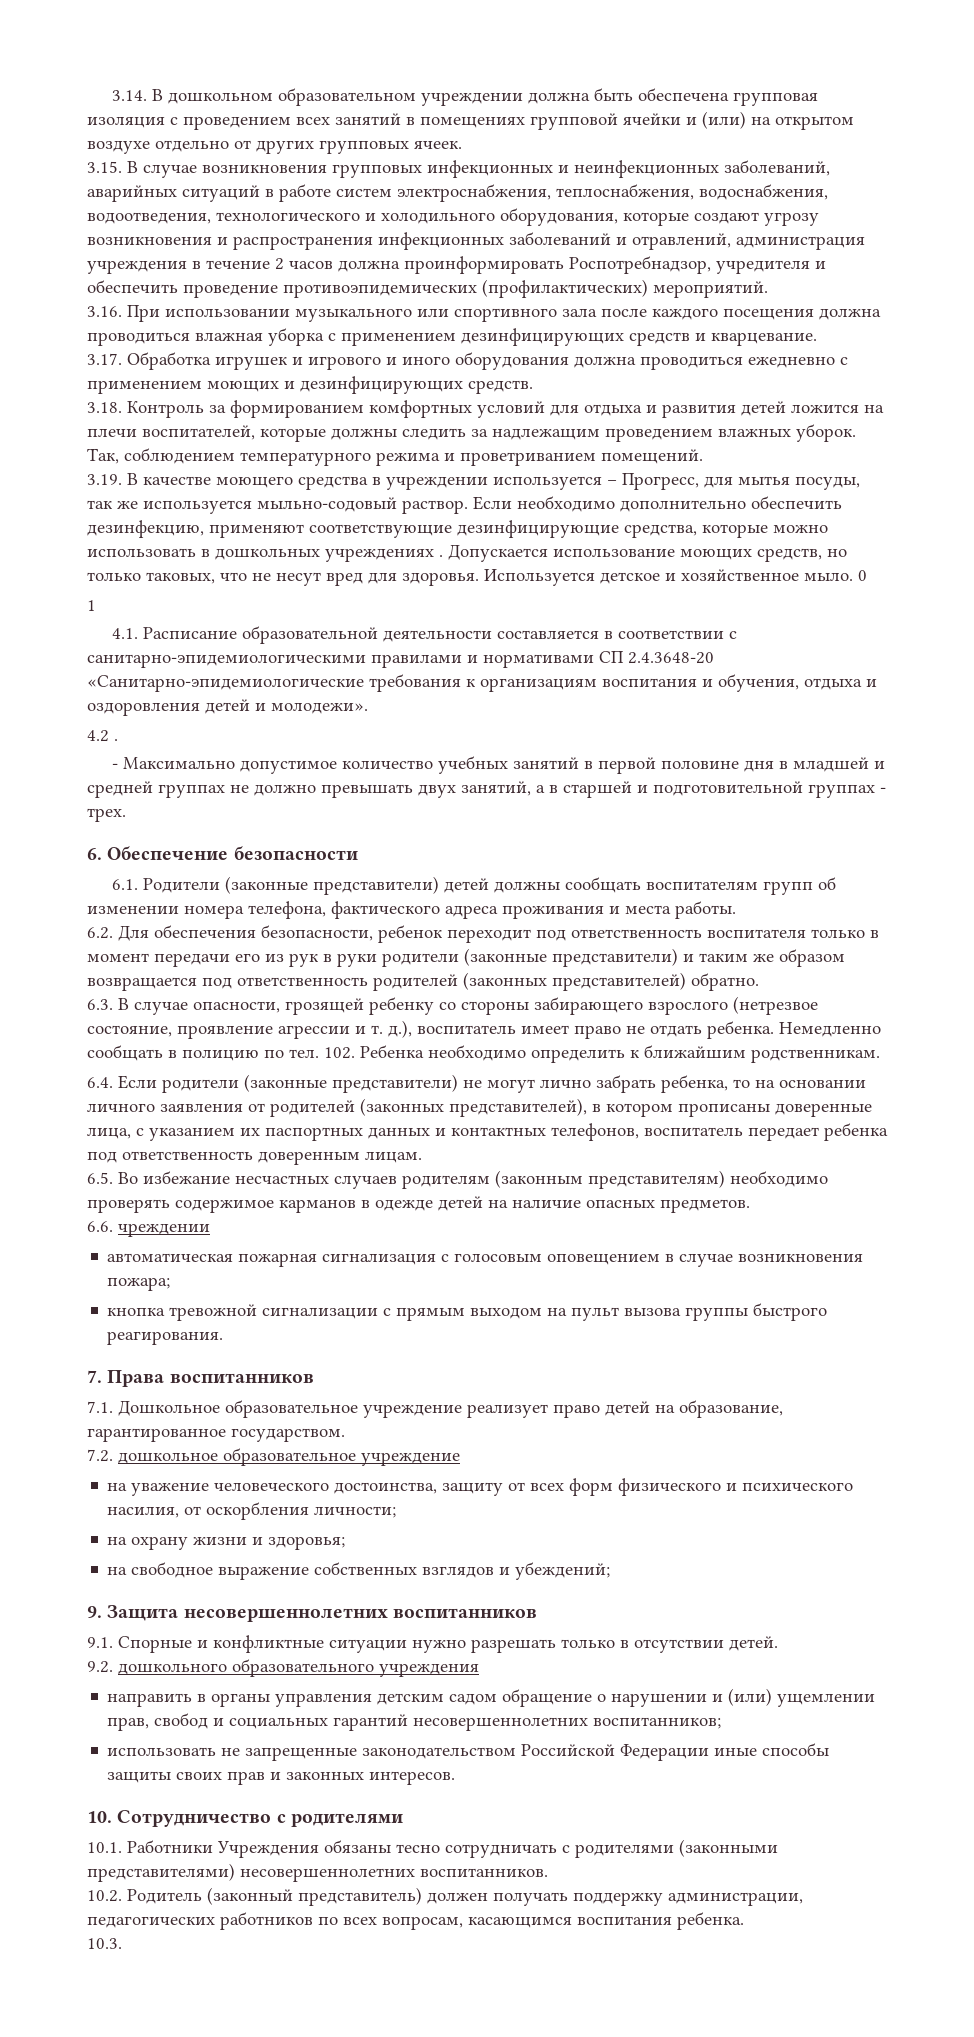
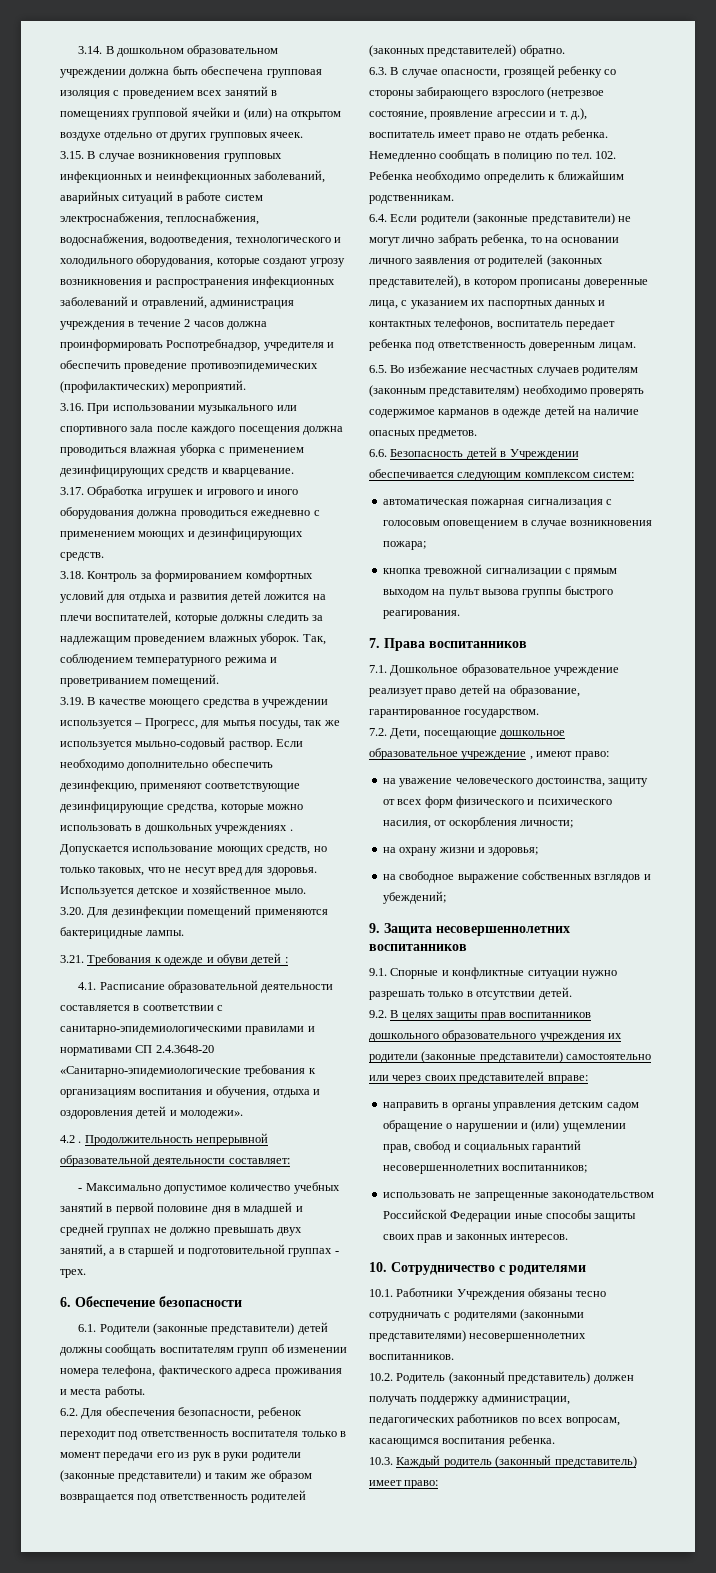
- Используется детское и хозяйственное мыло. 0
- 1
+ Используется детское и хозяйственное мыло.
+ 3.20. Для дезинфекции помещений применяются бактерицидные лампы.
+ 3.21. Требования к одежде и обуви детей :
+ Продолжительность непрерывной образовательной деятельности составляет:
- 6.6. чреждении
+ 6.6. Безопасность детей в Учреждении обеспечивается следующим комплексом систем:
- 7.2. дошкольное образовательное учреждение
+ 7.2. Дети, посещающие дошкольное образовательное учреждение , имеют право:
- 9.2. дошкольного образовательного учреждения
+ 9.2. В целях защиты прав воспитанников дошкольного образовательного учреждения их родители (законные представители) самостоятельно или через своих представителей вправе:
- 10.3.
+ 10.3. Каждый родитель (законный представитель) имеет право:

